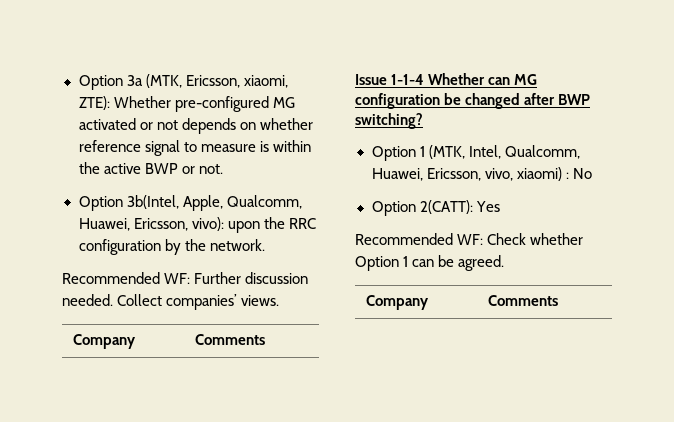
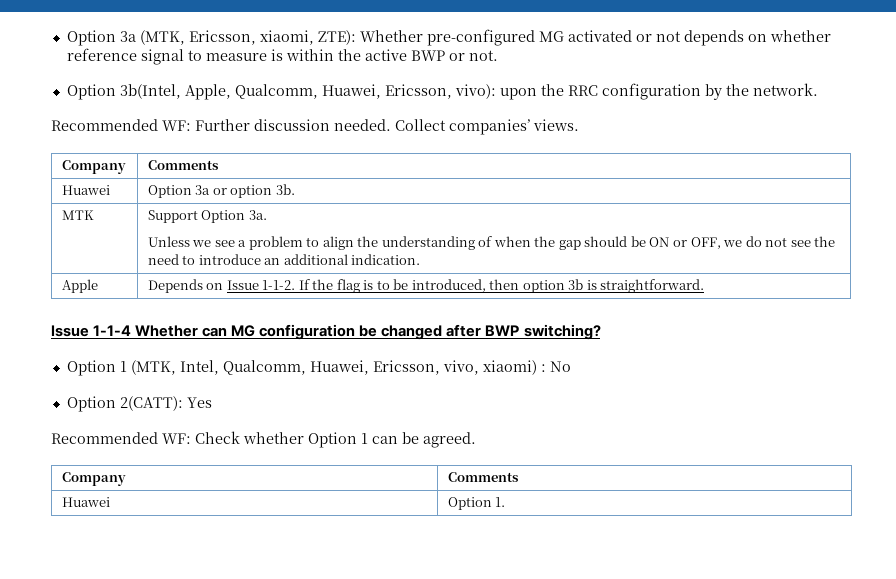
+ Huawei | Option 3a or option 3b.
+ MTK | Support Option 3a.
+ Unless we see a problem to align the understanding of when the gap should be ON or OFF, we do not see the need to introduce an additional indication.
+ Apple | Depends on Issue 1-1-2. If the flag is to be introduced, then option 3b is straightforward.
+ Huawei | Option 1.

